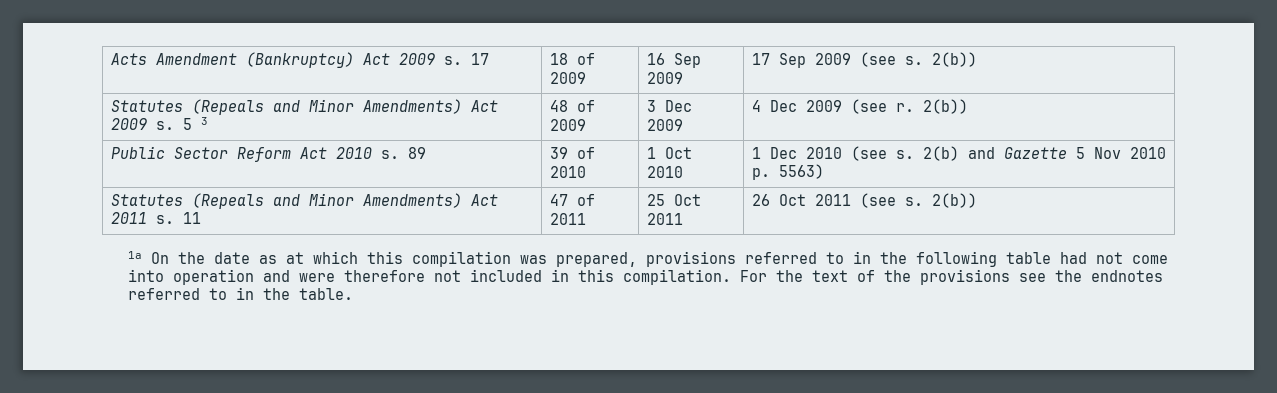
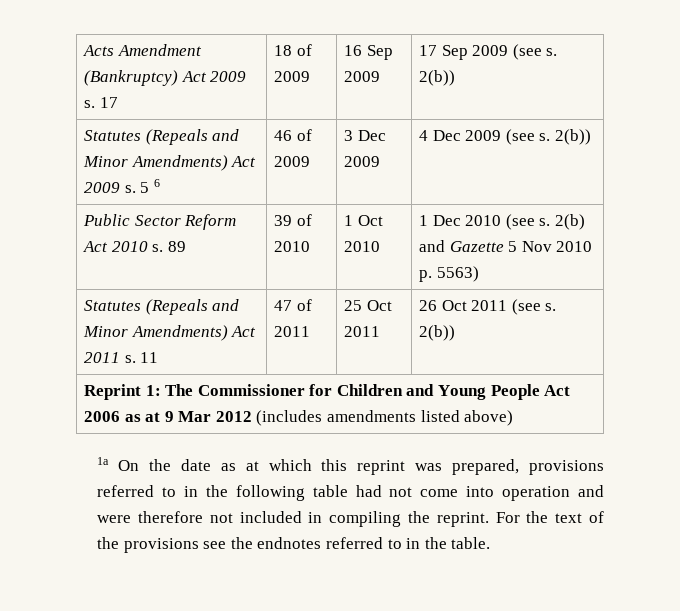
- Statutes (Repeals and Minor Amendments) Act 2009 s. 5 3 | 48 of 2009 | 3 Dec 2009 | 4 Dec 2009 (see r. 2(b))
+ Statutes (Repeals and Minor Amendments) Act 2009 s. 5 6 | 46 of 2009 | 3 Dec 2009 | 4 Dec 2009 (see s. 2(b))
+ Reprint 1: The Commissioner for Children and Young People Act 2006 as at 9 Mar 2012 (includes amendments listed above)
- 1a On the date as at which this compilation was prepared, provisions referred to in the following table had not come into operation and were therefore not included in this compilation.
+ 1a On the date as at which this reprint was prepared, provisions referred to in the following table had not come into operation and were therefore not included in compiling the reprint.

